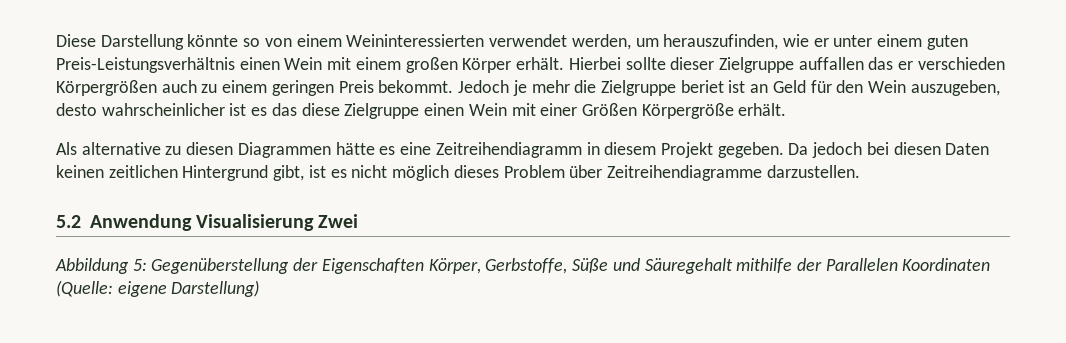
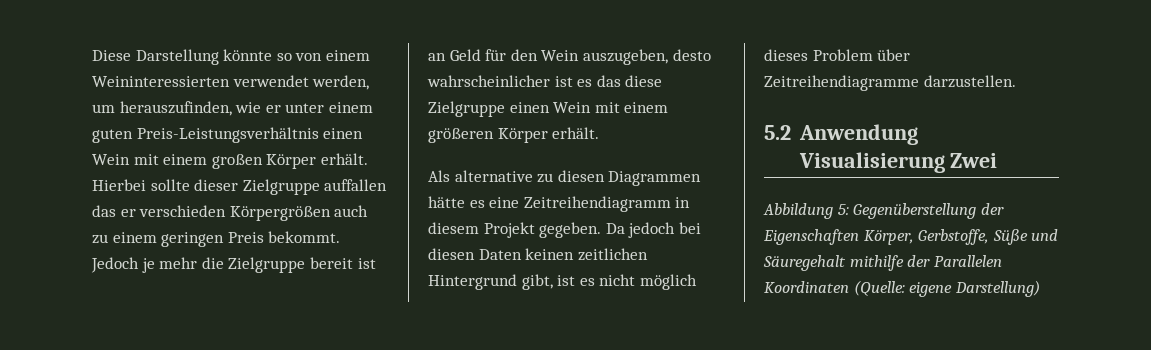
- Jedoch je mehr die Zielgruppe beriet ist an Geld für den Wein auszugeben, desto wahrscheinlicher ist es das diese Zielgruppe einen Wein mit einer Größen Körpergröße erhält.
+ Jedoch je mehr die Zielgruppe bereit ist an Geld für den Wein auszugeben, desto wahrscheinlicher ist es das diese Zielgruppe einen Wein mit einem größeren Körper erhält.

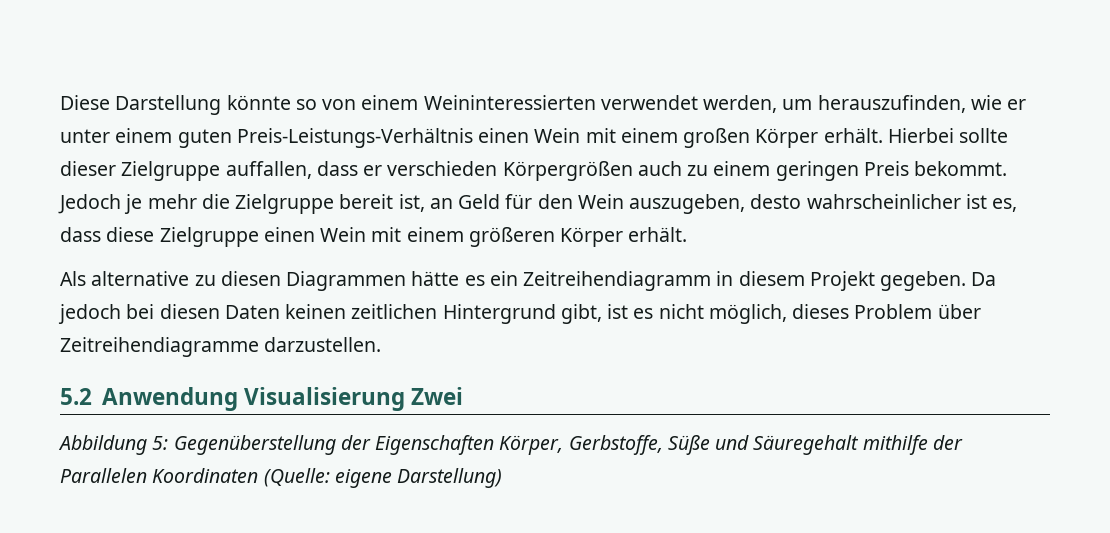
- Diese Darstellung könnte so von einem Weininteressierten verwendet werden, um herauszufinden, wie er unter einem guten Preis-Leistungsverhältnis einen Wein mit einem großen Körper erhält.
+ Diese Darstellung könnte so von einem Weininteressierten verwendet werden, um herauszufinden, wie er unter einem guten Preis-Leistungs-Verhältnis einen Wein mit einem großen Körper erhält.
- Hierbei sollte dieser Zielgruppe auffallen das er verschieden Körpergrößen auch zu einem geringen Preis bekommt.
+ Hierbei sollte dieser Zielgruppe auffallen, dass er verschieden Körpergrößen auch zu einem geringen Preis bekommt.
- Jedoch je mehr die Zielgruppe bereit ist an Geld für den Wein auszugeben, desto wahrscheinlicher ist es das diese Zielgruppe einen Wein mit einem größeren Körper erhält.
+ Jedoch je mehr die Zielgruppe bereit ist, an Geld für den Wein auszugeben, desto wahrscheinlicher ist es, dass diese Zielgruppe einen Wein mit einem größeren Körper erhält.
- Als alternative zu diesen Diagrammen hätte es eine Zeitreihendiagramm in diesem Projekt gegeben.
+ Als alternative zu diesen Diagrammen hätte es ein Zeitreihendiagramm in diesem Projekt gegeben.
- Da jedoch bei diesen Daten keinen zeitlichen Hintergrund gibt, ist es nicht möglich dieses Problem über Zeitreihendiagramme darzustellen.
+ Da jedoch bei diesen Daten keinen zeitlichen Hintergrund gibt, ist es nicht möglich, dieses Problem über Zeitreihendiagramme darzustellen.

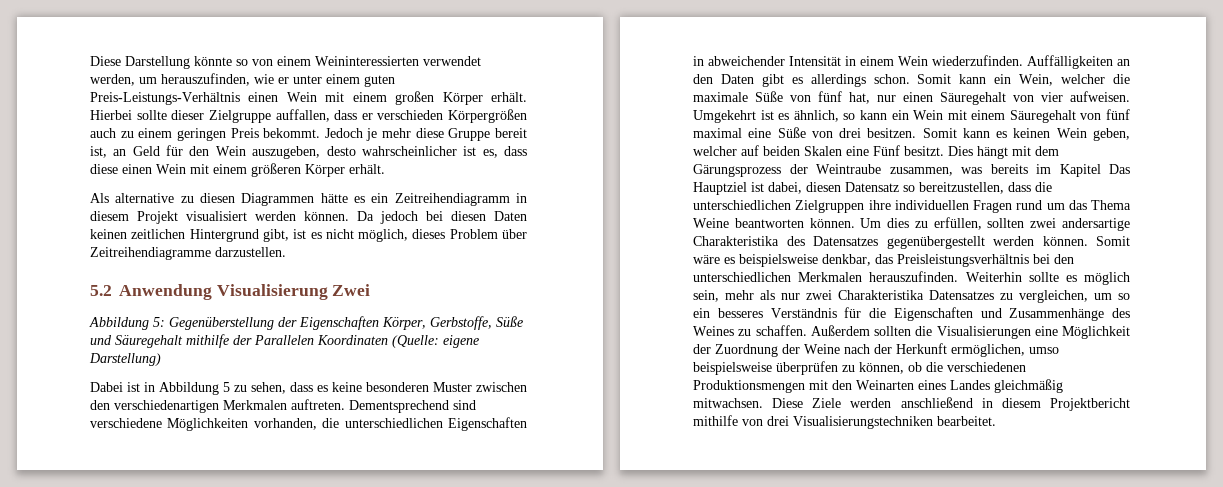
- Jedoch je mehr die Zielgruppe bereit ist, an Geld für den Wein auszugeben, desto wahrscheinlicher ist es, dass diese Zielgruppe einen Wein mit einem größeren Körper erhält.
+ Jedoch je mehr diese Gruppe bereit ist, an Geld für den Wein auszugeben, desto wahrscheinlicher ist es, dass diese einen Wein mit einem größeren Körper erhält.
- Als alternative zu diesen Diagrammen hätte es ein Zeitreihendiagramm in diesem Projekt gegeben.
+ Als alternative zu diesen Diagrammen hätte es ein Zeitreihendiagramm in diesem Projekt visualisiert werden können.
+ Dabei ist in Abbildung 5 zu sehen, dass es keine besonderen Muster zwischen den verschiedenartigen Merkmalen auftreten. Dementsprechend sind verschiedene Möglichkeiten vorhanden, die unterschiedlichen Eigenschaften in abweichender Intensität in einem Wein wiederzufinden. Auffälligkeiten an den Daten gibt es allerdings schon. Somit kann ein Wein, welcher die maximale Süße von fünf hat, nur einen Säuregehalt von vier aufweisen. Umgekehrt ist es ähnlich, so kann ein Wein mit einem Säuregehalt von fünf maximal eine Süße von drei besitzen. Somit kann es keinen Wein geben, welcher auf beiden Skalen eine Fünf besitzt. Dies hängt mit dem Gärungsprozess der Weintraube zusammen, was bereits im Kapitel Das Hauptziel ist dabei, diesen Datensatz so bereitzustellen, dass die unterschiedlichen Zielgruppen ihre individuellen Fragen rund um das Thema Weine beantworten können. Um dies zu erfüllen, sollten zwei andersartige Charakteristika des Datensatzes gegenübergestellt werden können. Somit wäre es beispielsweise denkbar, das Preisleistungsverhältnis bei den unterschiedlichen Merkmalen herauszufinden. Weiterhin sollte es möglich sein, mehr als nur zwei Charakteristika Datensatzes zu vergleichen, um so ein besseres Verständnis für die Eigenschaften und Zusammenhänge des Weines zu schaffen. Außerdem sollten die Visualisierungen eine Möglichkeit der Zuordnung der Weine nach der Herkunft ermöglichen, umso beispielsweise überprüfen zu können, ob die verschiedenen Produktionsmengen mit den Weinarten eines Landes gleichmäßig mitwachsen. Diese Ziele werden anschließend in diesem Projektbericht mithilfe von drei Visualisierungstechniken bearbeitet.

